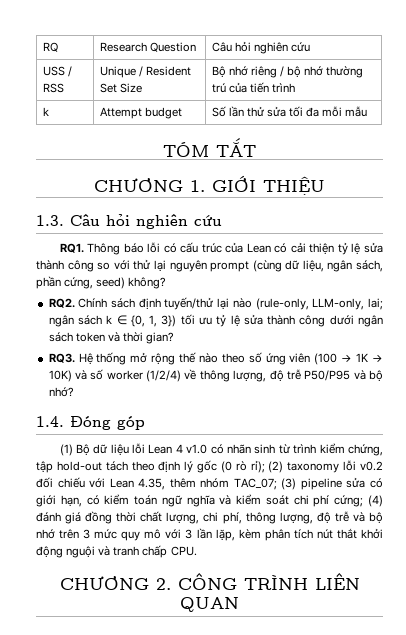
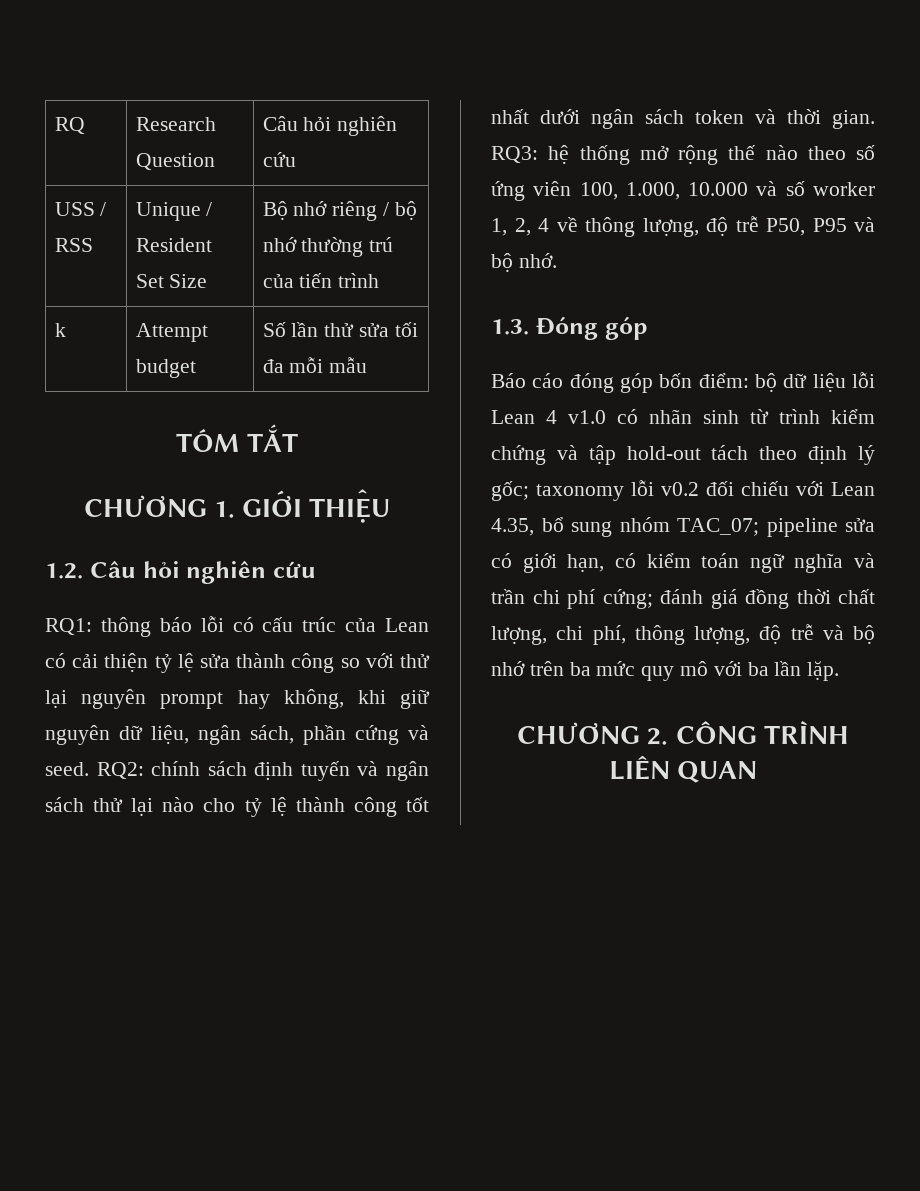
- 1.3. Câu hỏi nghiên cứu
- RQ1. Thông báo lỗi có cấu trúc của Lean có cải thiện tỷ lệ sửa thành công so với thử lại nguyên prompt (cùng dữ liệu, ngân sách, phần cứng, seed) không?
- RQ2. Chính sách định tuyến/thử lại nào (rule-only, LLM-only, lai; ngân sách k ∈ {0, 1, 3}) tối ưu tỷ lệ sửa thành công dưới ngân sách token và thời gian?
- RQ3. Hệ thống mở rộng thế nào theo số ứng viên (100 → 1K → 10K) và số worker (1/2/4) về thông lượng, độ trễ P50/P95 và bộ nhớ?
- 1.4. Đóng góp
- (1) Bộ dữ liệu lỗi Lean 4 v1.0 có nhãn sinh từ trình kiểm chứng, tập hold-out tách theo định lý gốc (0 rò rỉ); (2) taxonomy lỗi v0.2 đối chiếu với Lean 4.35, thêm nhóm TAC_07;
+ 1.2. Câu hỏi nghiên cứu
+ RQ1: thông báo lỗi có cấu trúc của Lean có cải thiện tỷ lệ sửa thành công so với thử lại nguyên prompt hay không, khi giữ nguyên dữ liệu, ngân sách, phần cứng và seed. RQ2: chính sách định tuyến và ngân sách thử lại nào cho tỷ lệ thành công tốt nhất dưới ngân sách token và thời gian. RQ3: hệ thống mở rộng thế nào theo số ứng viên 100, 1.000, 10.000 và số worker 1, 2, 4 về thông lượng, độ trễ P50, P95 và bộ nhớ.
+ 1.3. Đóng góp
+ Báo cáo đóng góp bốn điểm: bộ dữ liệu lỗi Lean 4 v1.0 có nhãn sinh từ trình kiểm chứng và tập hold-out tách theo định lý gốc; taxonomy lỗi v0.2 đối chiếu với Lean 4.35, bổ sung nhóm TAC_07;
- (3) pipeline sửa có giới hạn, có kiểm toán ngữ nghĩa và kiểm soát chi phí cứng;
+ pipeline sửa có giới hạn, có kiểm toán ngữ nghĩa và trần chi phí cứng;
- (4) đánh giá đồng thời chất lượng, chi phí, thông lượng, độ trễ và bộ nhớ trên 3 mức quy mô với 3 lần lặp, kèm phân tích nút thắt khởi động nguội và tranh chấp CPU.
+ đánh giá đồng thời chất lượng, chi phí, thông lượng, độ trễ và bộ nhớ trên ba mức quy mô với ba lần lặp.

